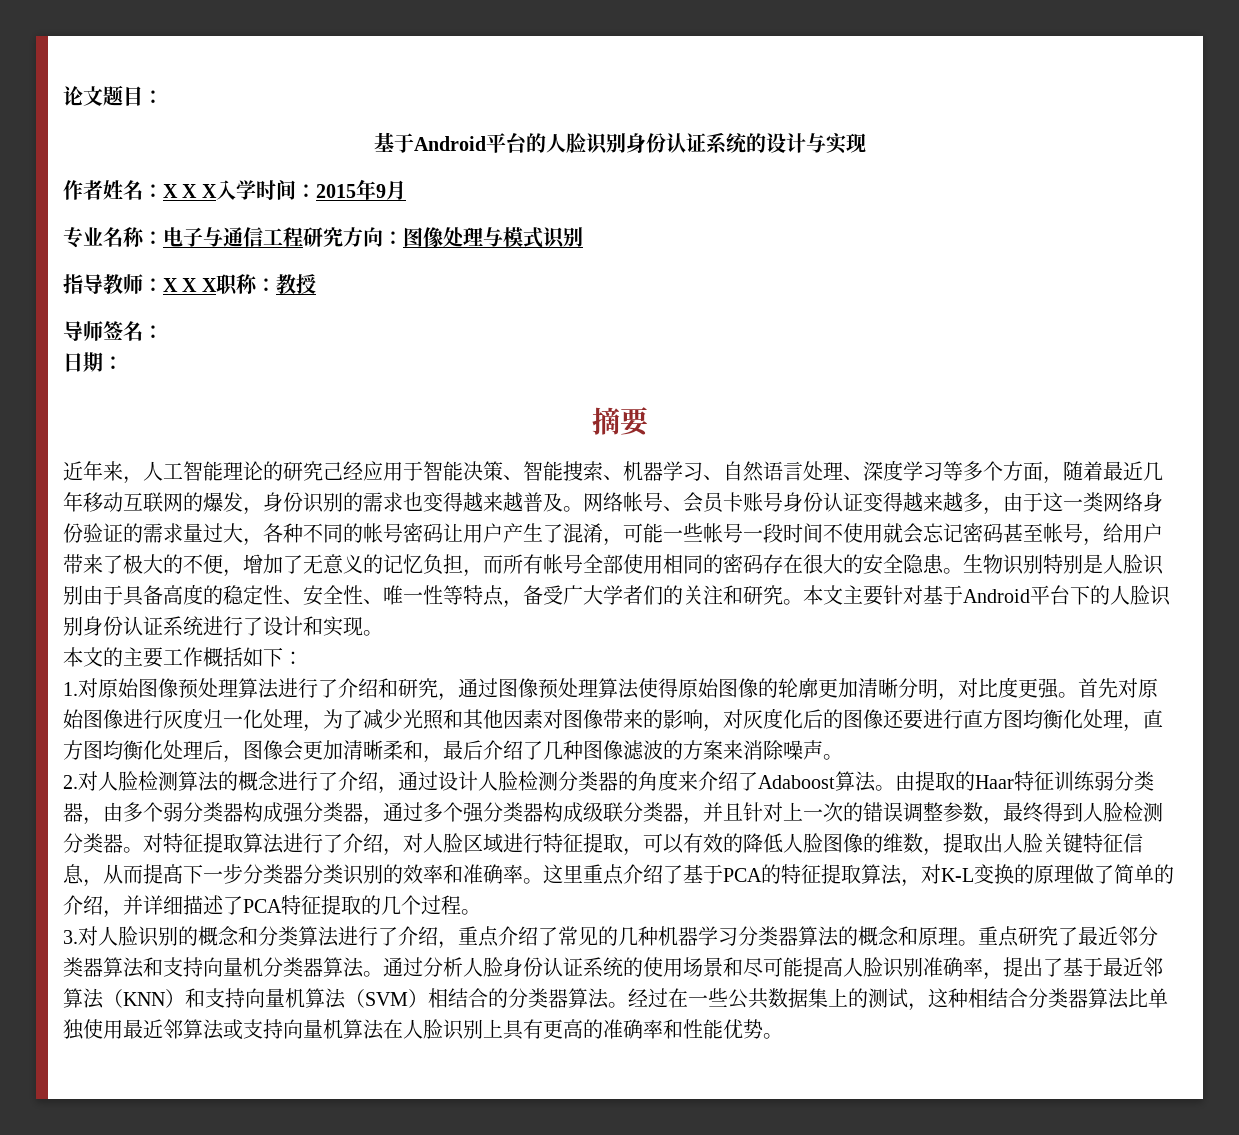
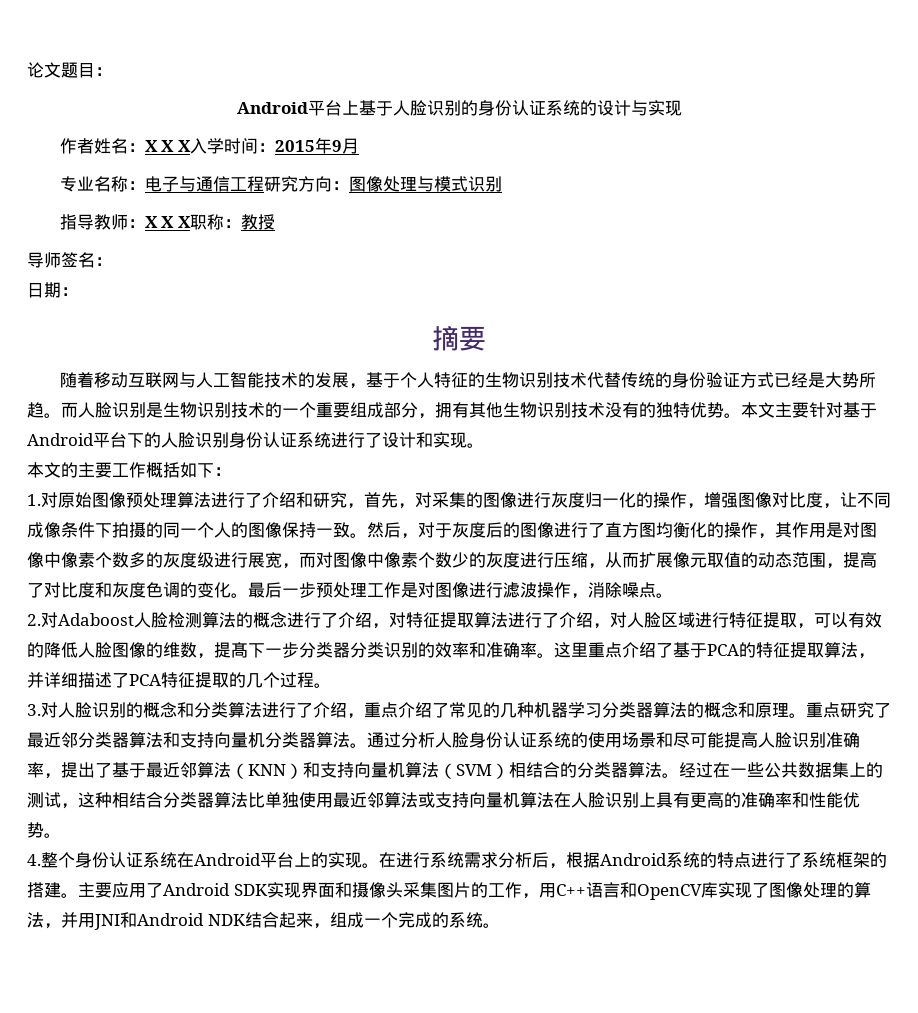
- 基于Android平台的人脸识别身份认证系统的设计与实现
+ Android平台上基于人脸识别的身份认证系统的设计与实现
- 近年来，人工智能理论的研究己经应用于智能决策、智能捜索、机器学习、自然语言处理、深度学习等多个方面，随着最近几年移动互联网的爆发，身份识别的需求也变得越来越普及。网络帐号、会员卡账号身份认证变得越来越多，由于这一类网络身份验证的需求量过大，各种不同的帐号密码让用户产生了混淆，可能一些帐号一段时间不使用就会忘记密码甚至帐号，给用户带来了极大的不便，增加了无意义的记忆负担，而所有帐号全部使用相同的密码存在很大的安全隐患。生物识别特别是人脸识别由于具备高度的稳定性、安全性、唯一性等特点，备受广大学者们的关注和研究。
+ 随着移动互联网与人工智能技术的发展，基于个人特征的生物识别技术代替传统的身份验证方式已经是大势所趋。而人脸识别是生物识别技术的一个重要组成部分，拥有其他生物识别技术没有的独特优势。
- 1.对原始图像预处理算法进行了介绍和研究，通过图像预处理算法使得原始图像的轮廓更加清晰分明，对比度更强。首先对原始图像进行灰度归一化处理，为了减少光照和其他因素对图像带来的影响，对灰度化后的图像还要进行直方图均衡化处理，直方图均衡化处理后，图像会更加清晰柔和，最后介绍了几种图像滤波的方案来消除噪声。
+ 1.对原始图像预处理算法进行了介绍和研究，首先，对采集的图像进行灰度归一化的操作，增强图像对比度，让不同成像条件下拍摄的同一个人的图像保持一致。然后，对于灰度后的图像进行了直方图均衡化的操作，其作用是对图像中像素个数多的灰度级进行展宽，而对图像中像素个数少的灰度进行压缩，从而扩展像元取值的动态范围，提高了对比度和灰度色调的变化。最后一步预处理工作是对图像进行滤波操作，消除噪点。
- 2.对人脸检测算法的概念进行了介绍，通过设计人脸检测分类器的角度来介绍了Adaboost算法。由提取的Haar特征训练弱分类器，由多个弱分类器构成强分类器，通过多个强分类器构成级联分类器，并且针对上一次的错误调整参数，最终得到人脸检测分类器。对特征提取算法进行了介绍，对人脸区域进行特征提取，可以有效的降低人脸图像的维数，提取出人脸关键特征信息，从而提髙下一步分类器分类识别的效率和准确率。
+ 2.对Adaboost人脸检测算法的概念进行了介绍，对特征提取算法进行了介绍，对人脸区域进行特征提取，可以有效的降低人脸图像的维数，提髙下一步分类器分类识别的效率和准确率。
- 这里重点介绍了基于PCA的特征提取算法，对K-L变换的原理做了简单的介绍，并详细描述了PCA特征提取的几个过程。
+ 这里重点介绍了基于PCA的特征提取算法，并详细描述了PCA特征提取的几个过程。
+ 4.整个身份认证系统在Android平台上的实现。在进行系统需求分析后，根据Android系统的特点进行了系统框架的搭建。主要应用了Android SDK实现界面和摄像头采集图片的工作，用C++语言和OpenCV库实现了图像处理的算法，并用JNI和Android NDK结合起来，组成一个完成的系统。

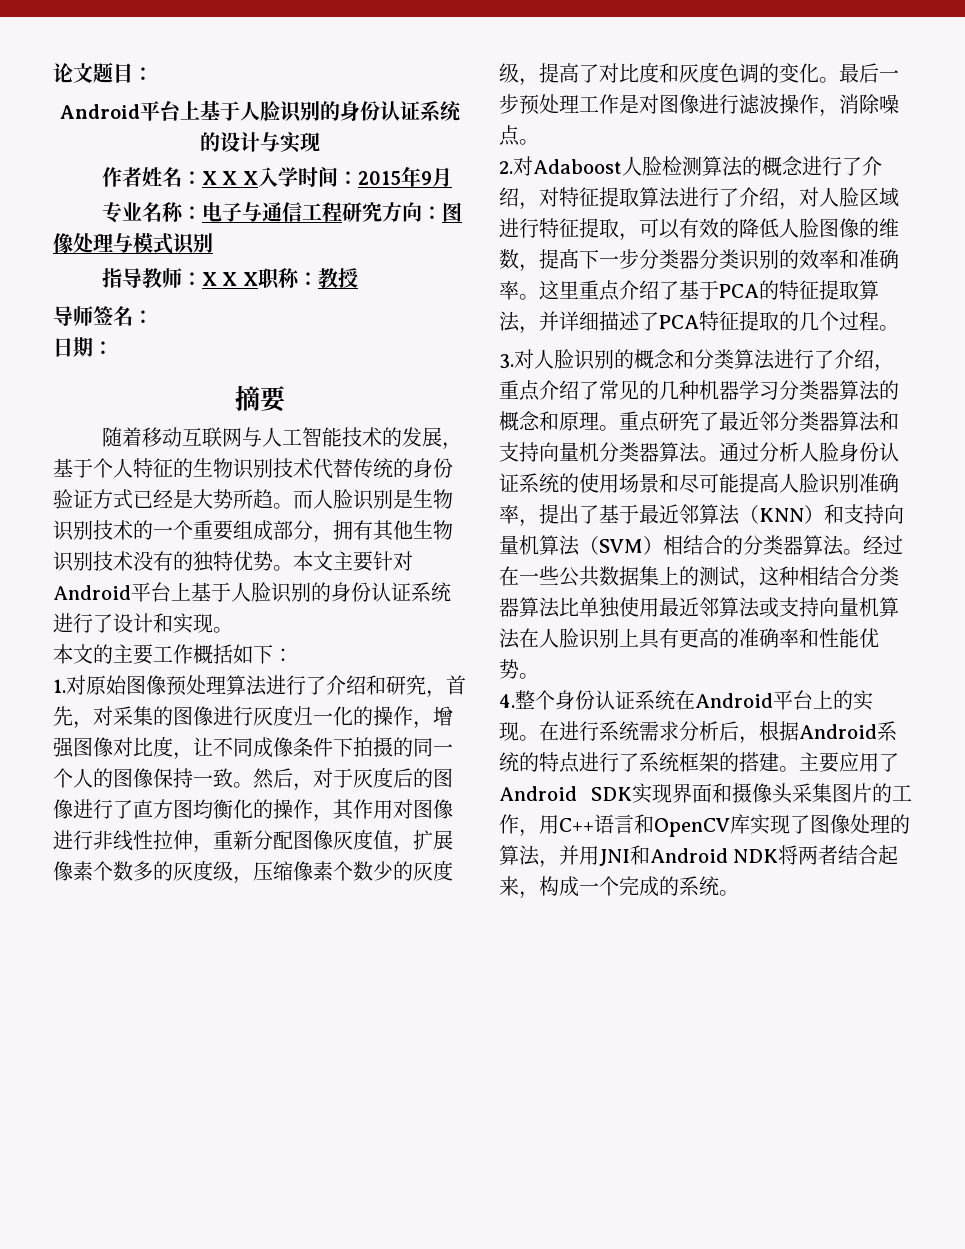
- 本文主要针对基于Android平台下的人脸识别身份认证系统进行了设计和实现。
+ 本文主要针对Android平台上基于人脸识别的身份认证系统进行了设计和实现。
- 然后，对于灰度后的图像进行了直方图均衡化的操作，其作用是对图像中像素个数多的灰度级进行展宽，而对图像中像素个数少的灰度进行压缩，从而扩展像元取值的动态范围，提高了对比度和灰度色调的变化。
+ 然后，对于灰度后的图像进行了直方图均衡化的操作，其作用对图像进行非线性拉伸，重新分配图像灰度值，扩展像素个数多的灰度级，压缩像素个数少的灰度级，提高了对比度和灰度色调的变化。
- 主要应用了Android SDK实现界面和摄像头采集图片的工作，用C++语言和OpenCV库实现了图像处理的算法，并用JNI和Android NDK结合起来，组成一个完成的系统。
+ 主要应用了Android SDK实现界面和摄像头采集图片的工作，用C++语言和OpenCV库实现了图像处理的算法，并用JNI和Android NDK将两者结合起来，构成一个完成的系统。

